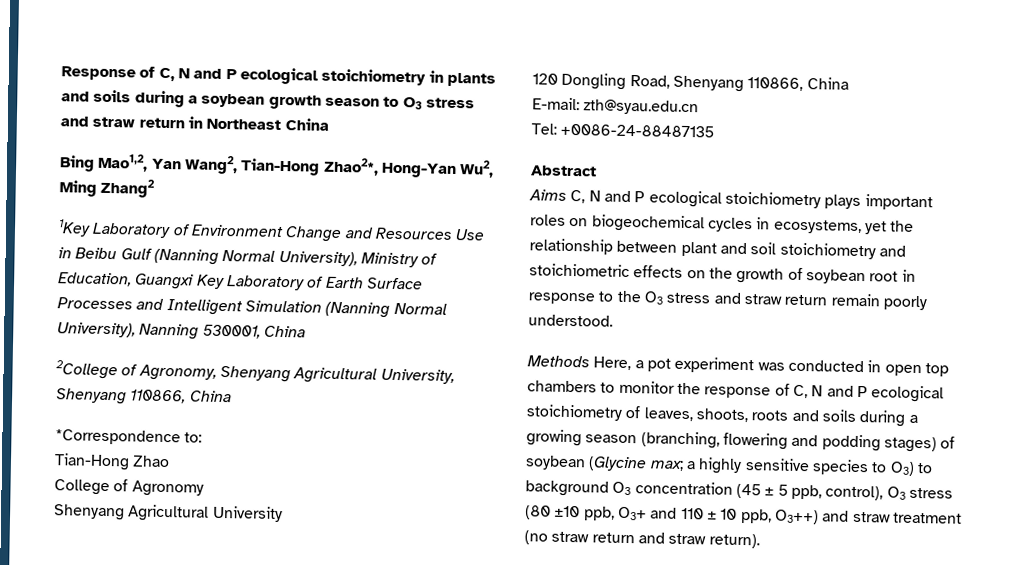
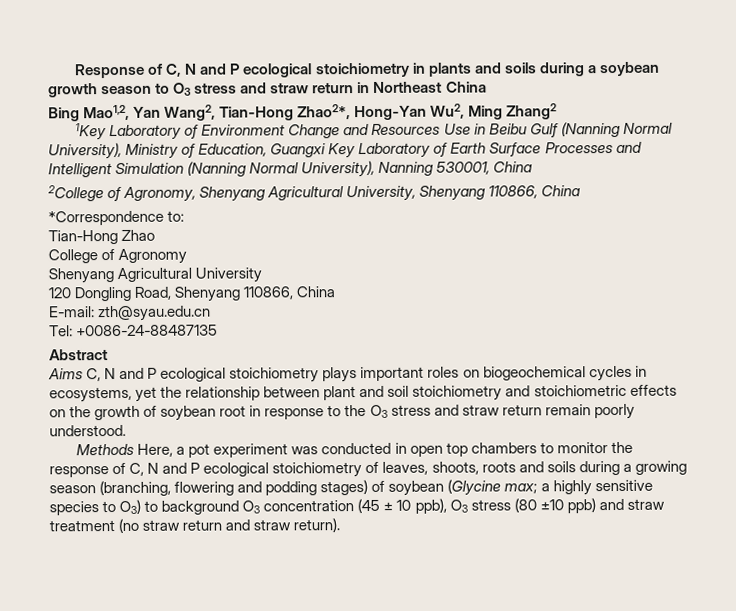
- a highly sensitive species to O3) to background O3 concentration (45 ± 5 ppb, control), O3 stress (80 ±10 ppb, O3+ and 110 ± 10 ppb, O3++) and straw treatment (no straw return and straw return).
+ a highly sensitive species to O3) to background O3 concentration (45 ± 10 ppb), O3 stress (80 ±10 ppb) and straw treatment (no straw return and straw return).

